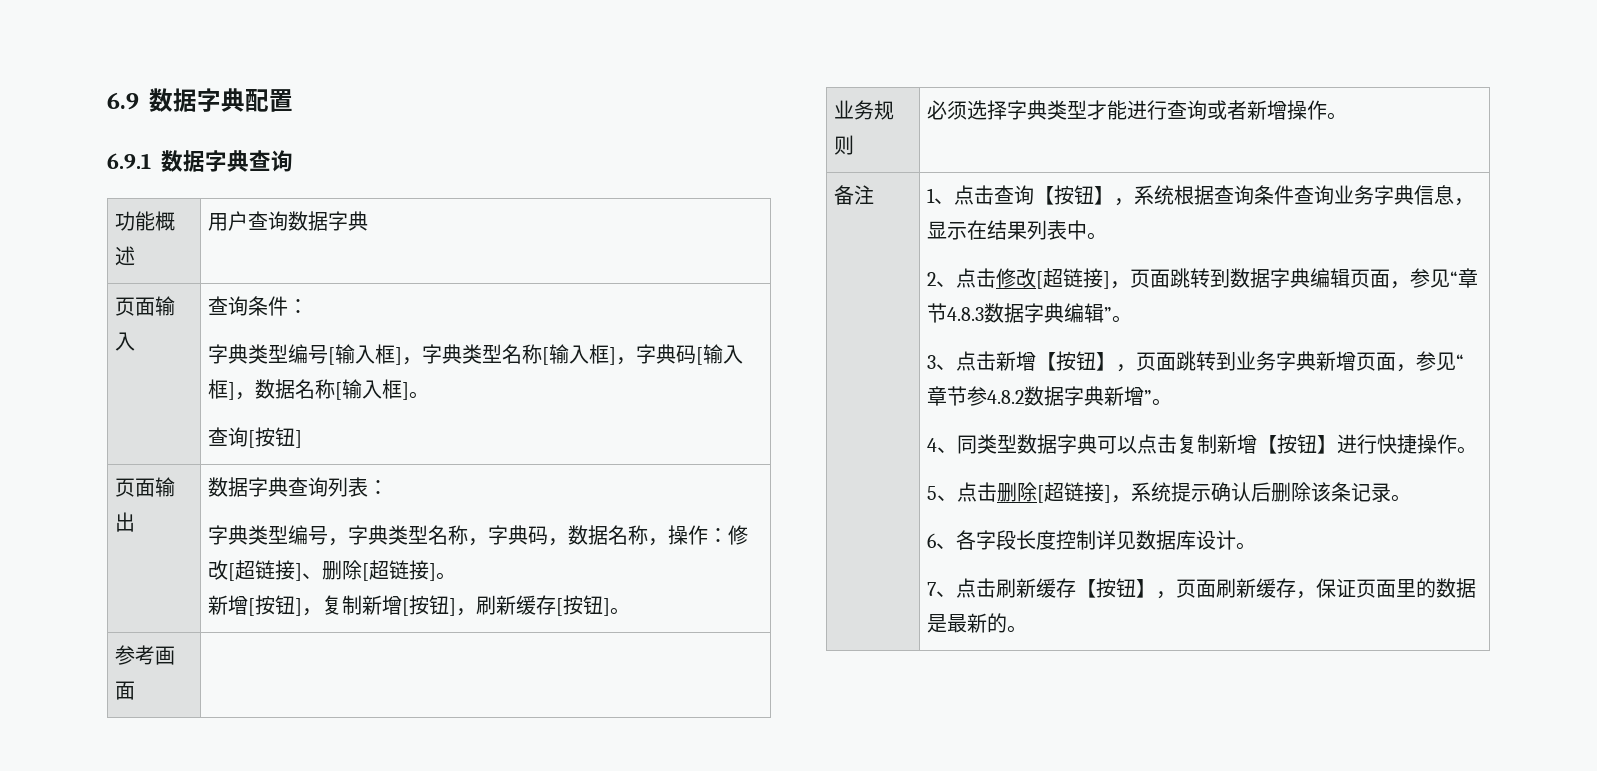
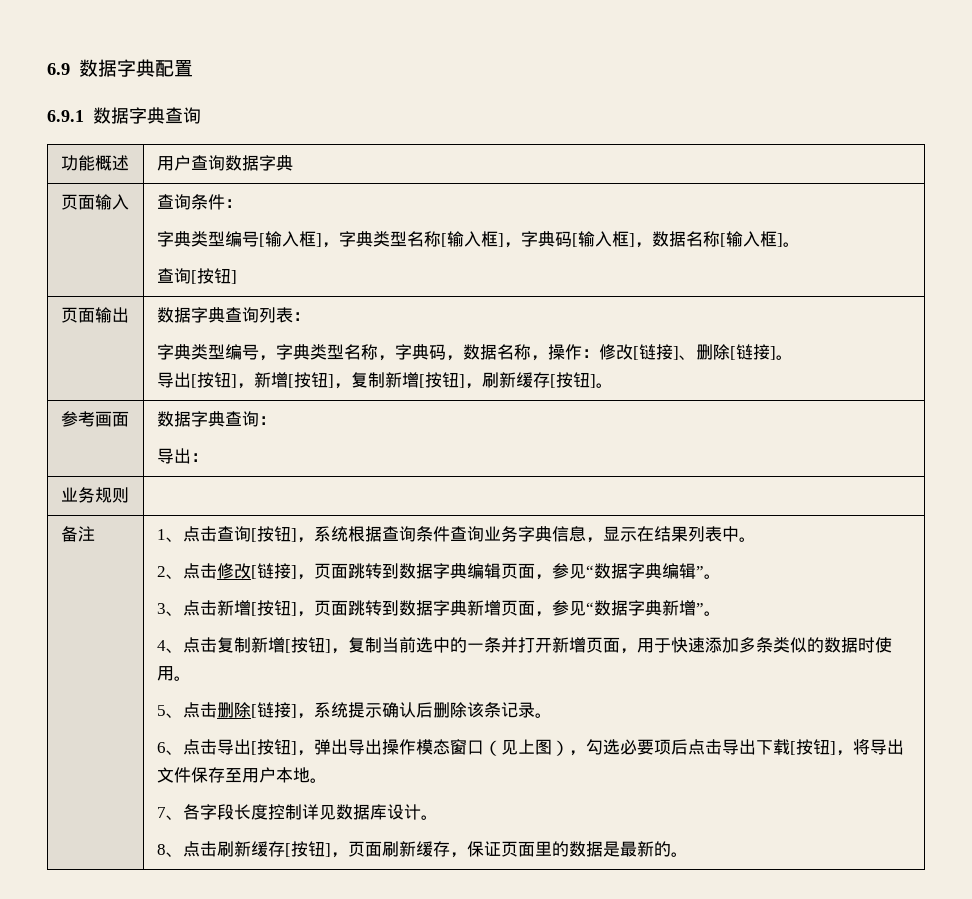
- 字典类型编号，字典类型名称，字典码，数据名称，操作：修改[超链接]、删除[超链接]。
+ 字典类型编号，字典类型名称，字典码，数据名称，操作：修改[链接]、删除[链接]。
- 新增[按钮]，复制新增[按钮]，刷新缓存[按钮]。
+ 导出[按钮]，新增[按钮]，复制新增[按钮]，刷新缓存[按钮]。
- 参考画面 |
- 业务规则 | 必须选择字典类型才能进行查询或者新增操作。
+ 参考画面 | 数据字典查询：
+ 导出：
+ 业务规则 |
- 1、点击查询【按钮】，系统根据查询条件查询业务字典信息，显示在结果列表中。
+ 1、点击查询[按钮]，系统根据查询条件查询业务字典信息，显示在结果列表中。
- 2、点击修改[超链接]，页面跳转到数据字典编辑页面，参见“章节4.8.3数据字典编辑”。
+ 2、点击修改[链接]，页面跳转到数据字典编辑页面，参见“数据字典编辑”。
- 3、点击新增【按钮】，页面跳转到业务字典新增页面，参见“章节参4.8.2数据字典新增”。
+ 3、点击新增[按钮]，页面跳转到数据字典新增页面，参见“数据字典新增”。
- 4、同类型数据字典可以点击复制新增【按钮】进行快捷操作。
+ 4、点击复制新增[按钮]，复制当前选中的一条并打开新增页面，用于快速添加多条类似的数据时使用。
- 5、点击删除[超链接]，系统提示确认后删除该条记录。
+ 5、点击删除[链接]，系统提示确认后删除该条记录。
- 6、各字段长度控制详见数据库设计。
+ 6、点击导出[按钮]，弹出导出操作模态窗口（见上图），勾选必要项后点击导出下载[按钮]，将导出文件保存至用户本地。
+ 7、各字段长度控制详见数据库设计。
- 7、点击刷新缓存【按钮】，页面刷新缓存，保证页面里的数据是最新的。
+ 8、点击刷新缓存[按钮]，页面刷新缓存，保证页面里的数据是最新的。

